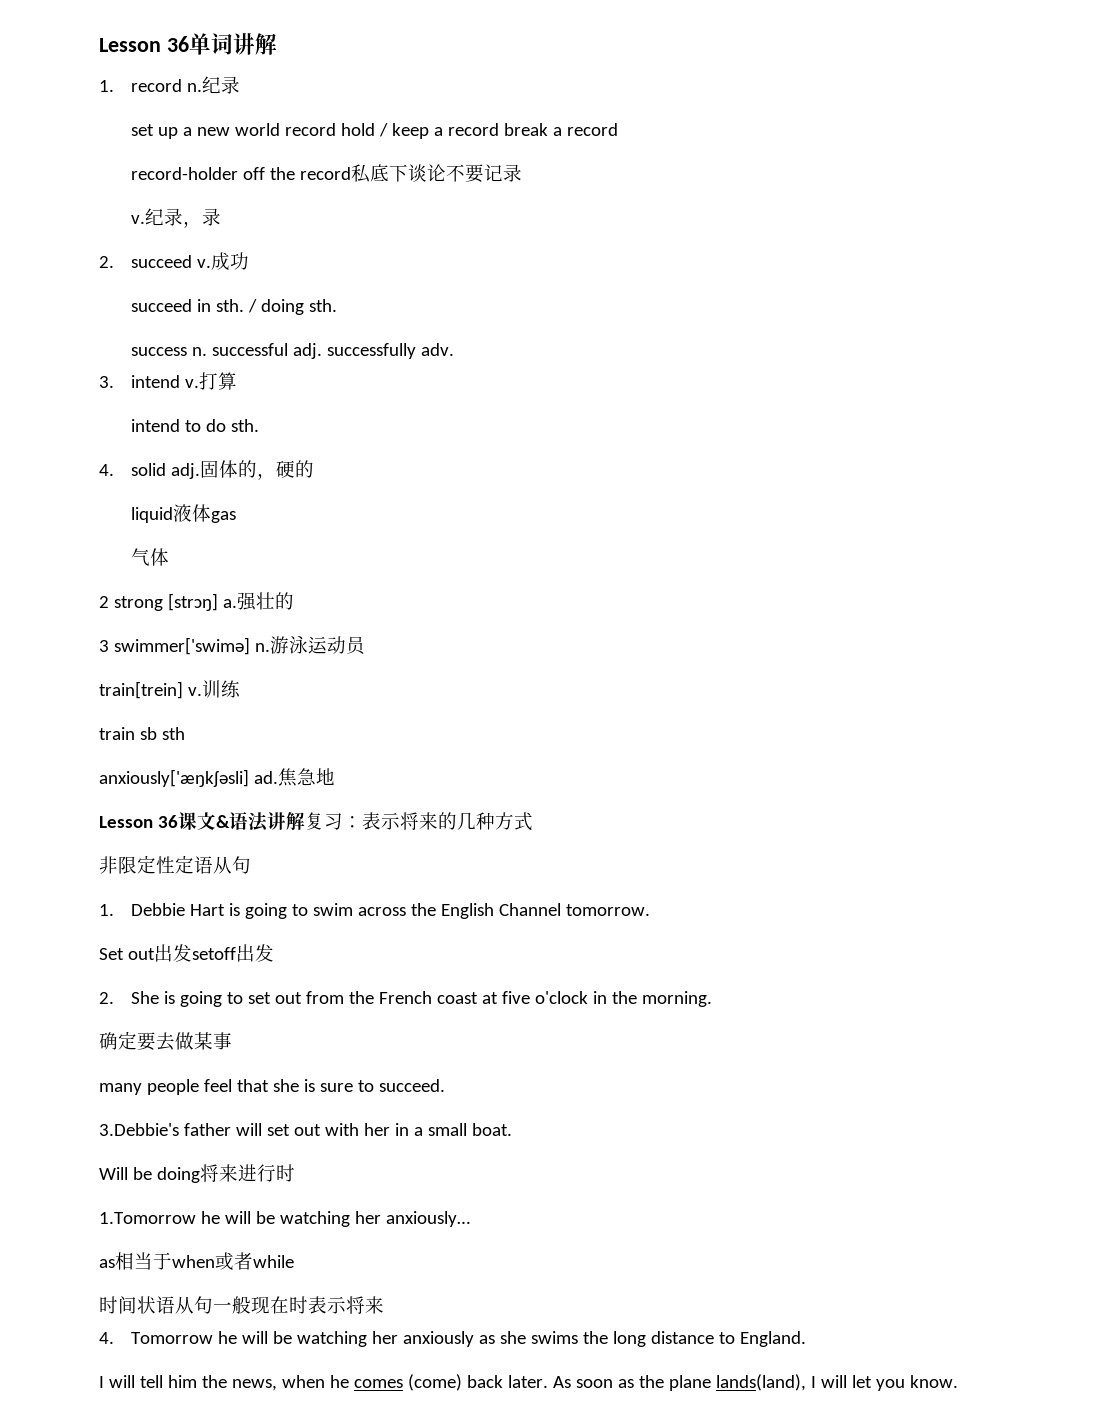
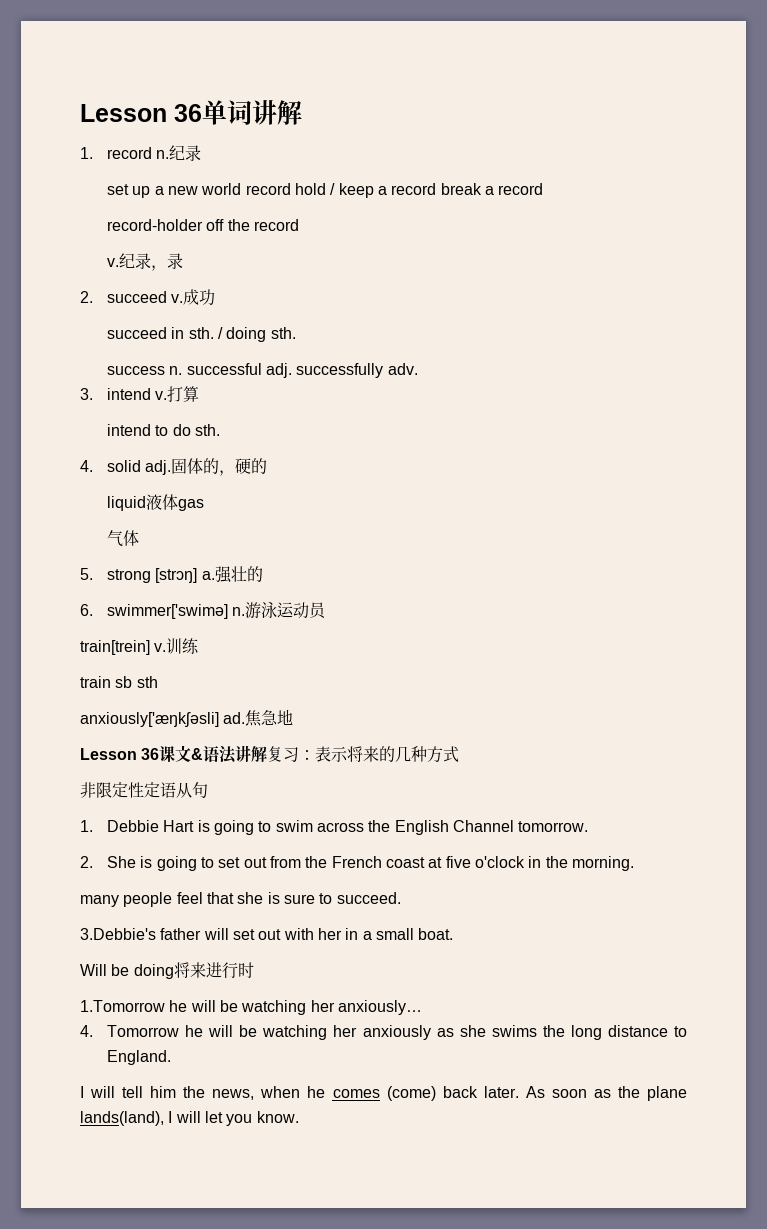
- record-holder off the record私底下谈论不要记录
+ record-holder off the record
- 2 strong [strɔŋ] a.
+ 5. strong [strɔŋ] a.
- 3 swimmer['swimə] n.
+ 6. swimmer['swimə] n.
- Set out出发setoff出发
- 确定要去做某事
- as相当于when或者while
- 时间状语从句一般现在时表示将来

